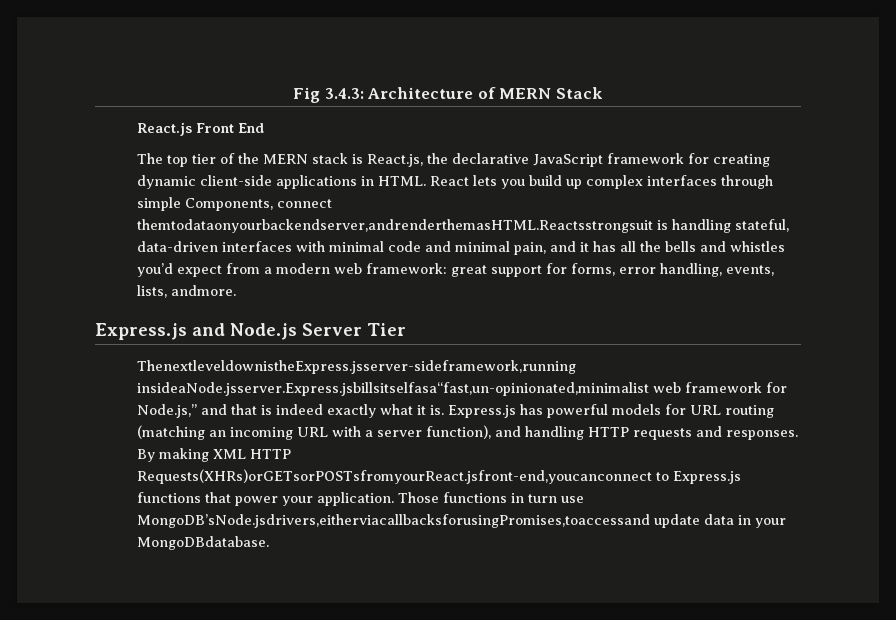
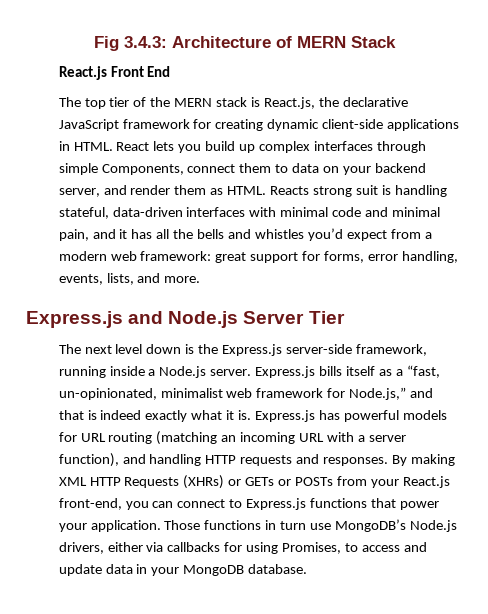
- React lets you build up complex interfaces through simple Components, connect themtodataonyourbackendserver,andrenderthemasHTML.Reactsstrongsuit is handling stateful, data-driven interfaces with minimal code and minimal pain, and it has all the bells and whistles you’d expect from a modern web framework: great support for forms, error handling, events, lists, andmore.
+ React lets you build up complex interfaces through simple Components, connect them to data on your backend server, and render them as HTML. Reacts strong suit is handling stateful, data-driven interfaces with minimal code and minimal pain, and it has all the bells and whistles you’d expect from a modern web framework: great support for forms, error handling, events, lists, and more.
- ThenextleveldownistheExpress.jsserver-sideframework,running insideaNode.jsserver.Express.jsbillsitselfasa“fast,un-opinionated,minimalist web framework for Node.js,” and that is indeed exactly what it is.
+ The next level down is the Express.js server-side framework, running inside a Node.js server. Express.js bills itself as a “fast, un-opinionated, minimalist web framework for Node.js,” and that is indeed exactly what it is.
- By making XML HTTP Requests(XHRs)orGETsorPOSTsfromyourReact.jsfront-end,youcanconnect to Express.js functions that power your application.
+ By making XML HTTP Requests (XHRs) or GETs or POSTs from your React.js front-end, you can connect to Express.js functions that power your application.
- Those functions in turn use MongoDB’sNode.jsdrivers,eitherviacallbacksforusingPromises,toaccessand update data in your MongoDBdatabase.
+ Those functions in turn use MongoDB’s Node.js drivers, either via callbacks for using Promises, to access and update data in your MongoDB database.

